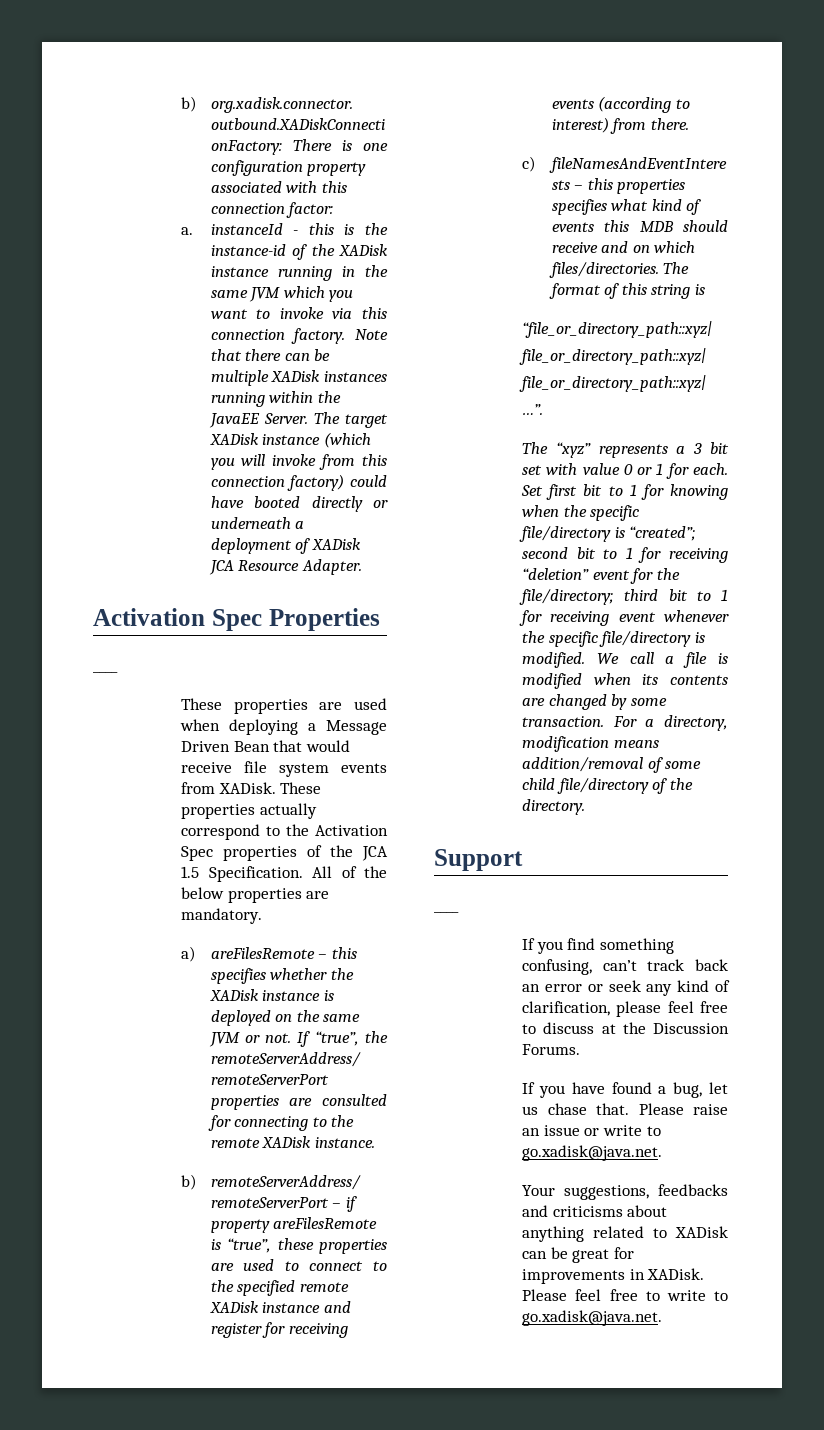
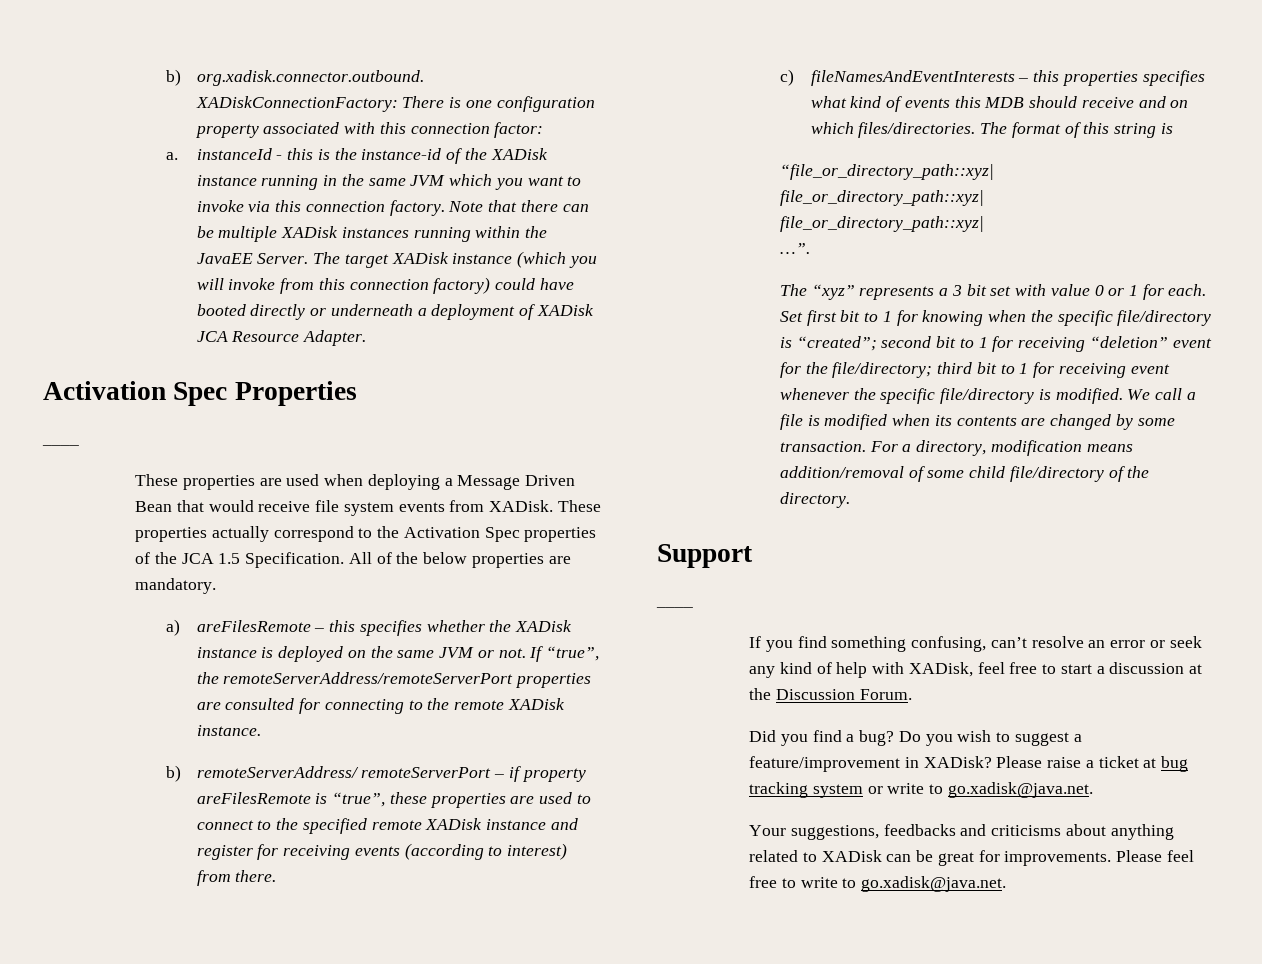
- If you find something confusing, can’t track back an error or seek any kind of clarification, please feel free to discuss at the Discussion Forums.
- If you have found a bug, let us chase that. Please raise an issue or write to go.xadisk@java.net.
+ If you find something confusing, can’t resolve an error or seek any kind of help with XADisk, feel free to start a discussion at the Discussion Forum.
+ Did you find a bug? Do you wish to suggest a feature/improvement in XADisk? Please raise a ticket at bug tracking system or write to go.xadisk@java.net.
- Your suggestions, feedbacks and criticisms about anything related to XADisk can be great for improvements in XADisk.
+ Your suggestions, feedbacks and criticisms about anything related to XADisk can be great for improvements.

